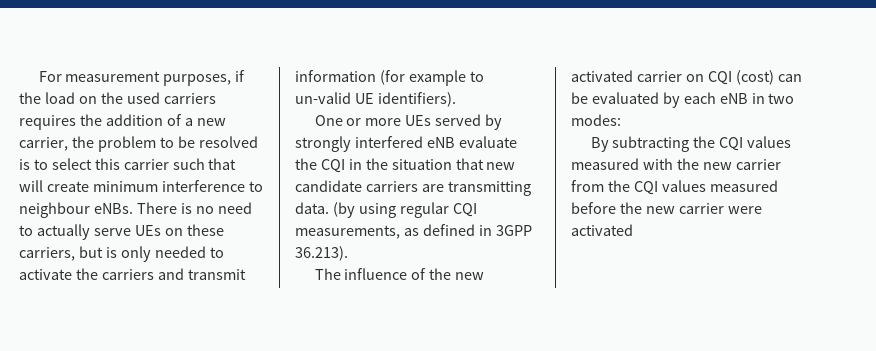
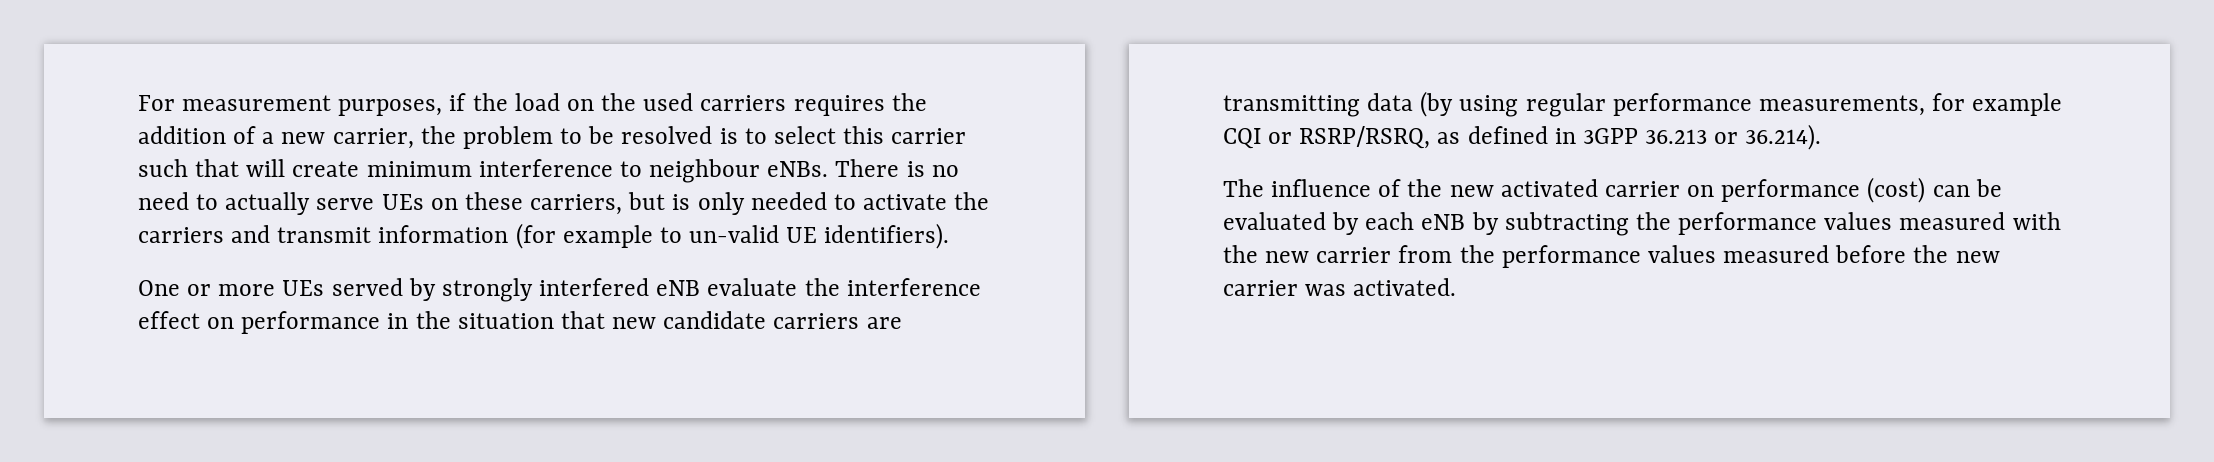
- One or more UEs served by strongly interfered eNB evaluate the CQI in the situation that new candidate carriers are transmitting data. (by using regular CQI measurements, as defined in 3GPP 36.213).
+ One or more UEs served by strongly interfered eNB evaluate the interference effect on performance in the situation that new candidate carriers are transmitting data (by using regular performance measurements, for example CQI or RSRP/RSRQ, as defined in 3GPP 36.213 or 36.214).
- The influence of the new activated carrier on CQI (cost) can be evaluated by each eNB in two modes:
- By subtracting the CQI values measured with the new carrier from the CQI values measured before the new carrier were activated
+ The influence of the new activated carrier on performance (cost) can be evaluated by each eNB by subtracting the performance values measured with the new carrier from the performance values measured before the new carrier was activated.

